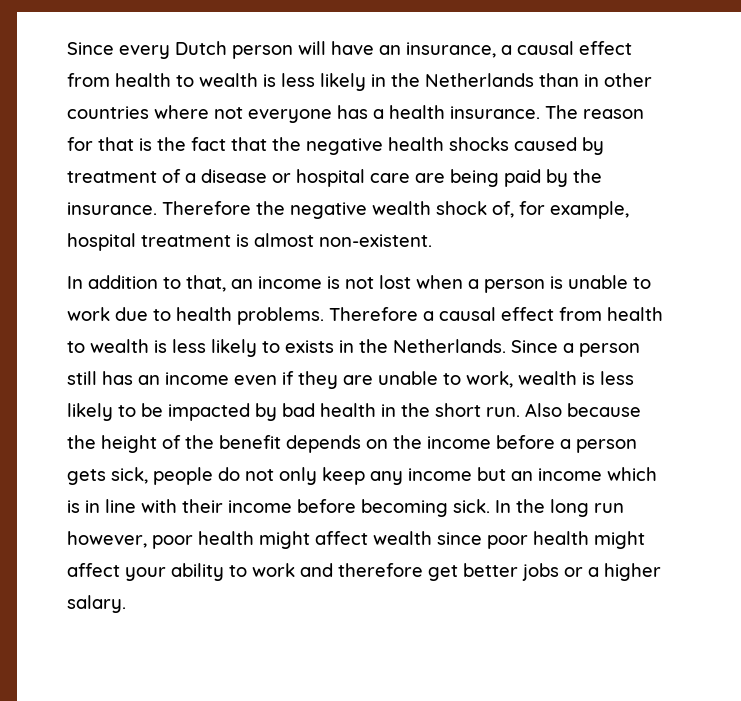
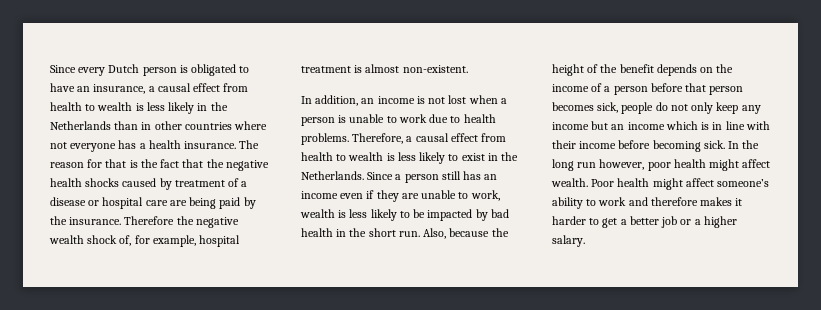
- Since every Dutch person will have an insurance, a causal effect from health to wealth is less likely in the Netherlands than in other countries where not everyone has a health insurance.
+ Since every Dutch person is obligated to have an insurance, a causal effect from health to wealth is less likely in the Netherlands than in other countries where not everyone has a health insurance.
- In addition to that, an income is not lost when a person is unable to work due to health problems.
+ In addition, an income is not lost when a person is unable to work due to health problems.
- Therefore a causal effect from health to wealth is less likely to exists in the Netherlands.
+ Therefore, a causal effect from health to wealth is less likely to exist in the Netherlands.
- Also because the height of the benefit depends on the income before a person gets sick, people do not only keep any income but an income which is in line with their income before becoming sick.
+ Also, because the height of the benefit depends on the income of a person before that person becomes sick, people do not only keep any income but an income which is in line with their income before becoming sick.
- In the long run however, poor health might affect wealth since poor health might affect your ability to work and therefore get better jobs or a higher salary.
+ In the long run however, poor health might affect wealth. Poor health might affect someone’s ability to work and therefore makes it harder to get a better job or a higher salary.

